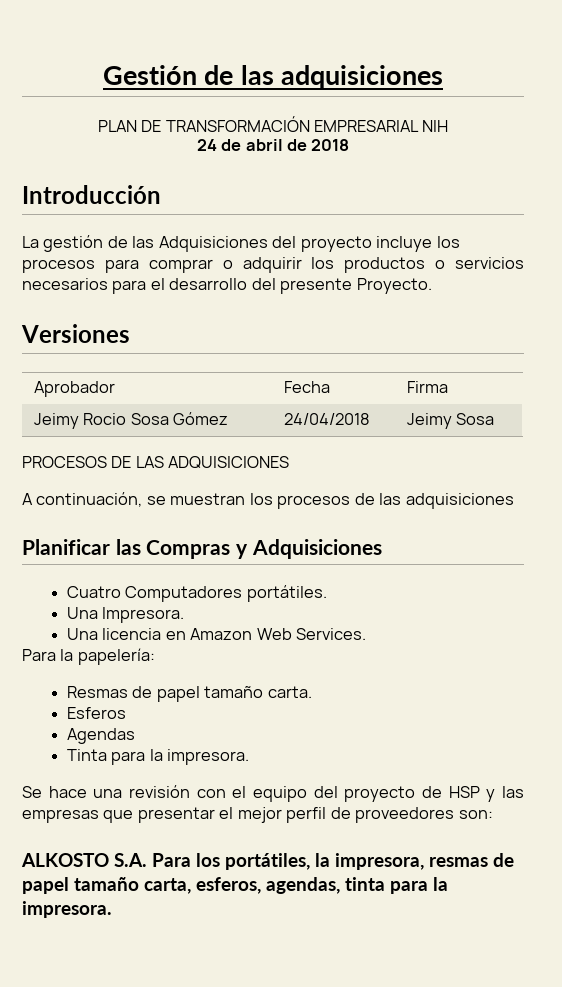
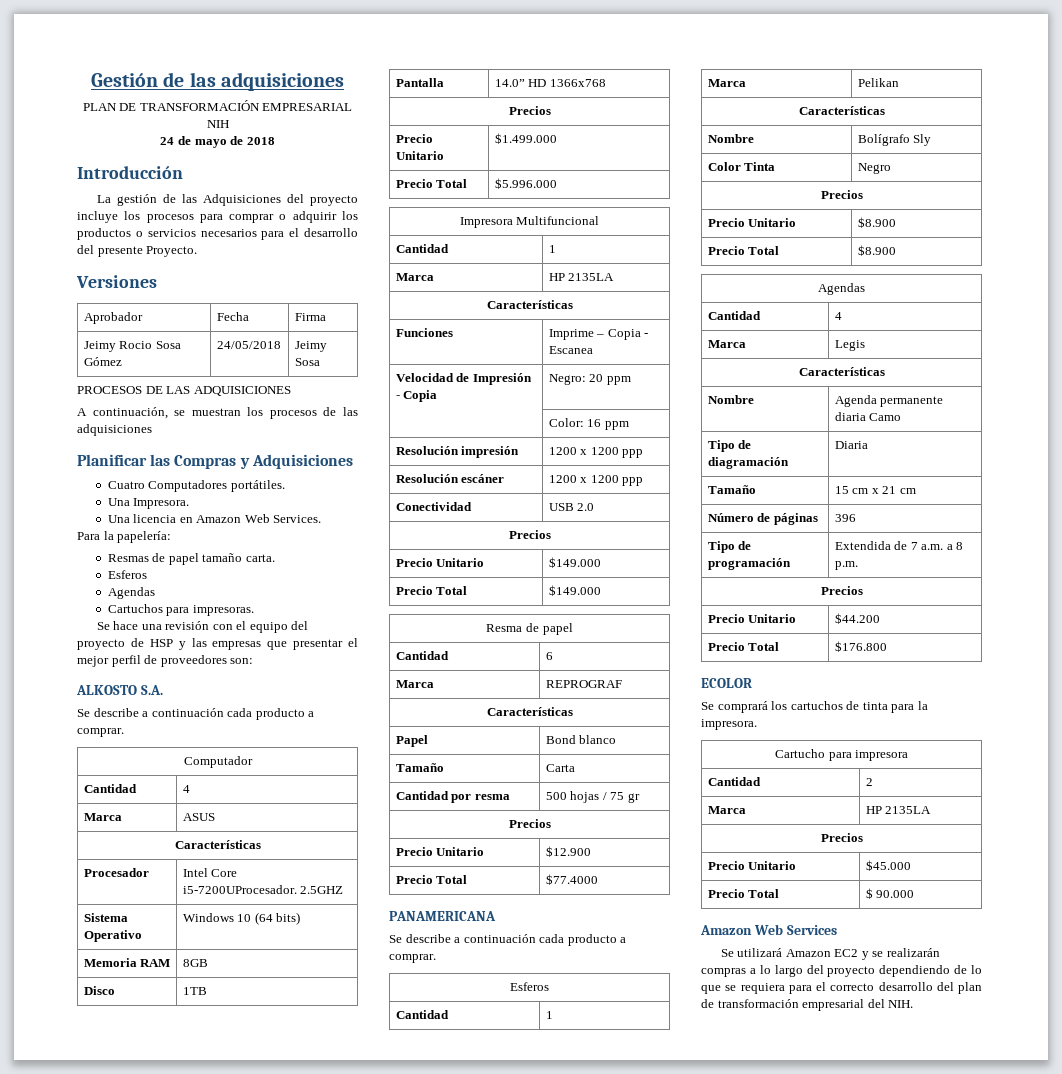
- 24 de abril de 2018
+ 24 de mayo de 2018
- Jeimy Rocio Sosa Gómez | 24/04/2018 | Jeimy Sosa
+ Jeimy Rocio Sosa Gómez | 24/05/2018 | Jeimy Sosa
- Tinta para la impresora.
+ Cartuchos para impresoras.
- ALKOSTO S.A. Para los portátiles, la impresora, resmas de papel tamaño carta, esferos, agendas, tinta para la impresora.
+ ALKOSTO S.A.
+ Se describe a continuación cada producto a comprar.
+ Computador
+ Cantidad | 4
+ Marca | ASUS
+ Características
+ Procesador | Intel Core i5-7200UProcesador. 2.5GHZ
+ Sistema Operativo | Windows 10 (64 bits)
+ Memoria RAM | 8GB
+ Disco | 1TB
+ Pantalla | 14.0” HD 1366x768
+ Precios
+ Precio Unitario | $1.499.000
+ Precio Total | $5.996.000
+ Impresora Multifuncional
+ Cantidad | 1
+ Marca | HP 2135LA
+ Características
+ Funciones | Imprime – Copia - Escanea
+ Velocidad de Impresión - Copia | Negro: 20 ppm
+ | Color: 16 ppm
+ Resolución impresión | 1200 x 1200 ppp
+ Resolución escáner | 1200 x 1200 ppp
+ Conectividad | USB 2.0
+ Precios
+ Precio Unitario | $149.000
+ Precio Total | $149.000
+ Resma de papel
+ Cantidad | 6
+ Marca | REPROGRAF
+ Características
+ Papel | Bond blanco
+ Tamaño | Carta
+ Cantidad por resma | 500 hojas / 75 gr
+ Precios
+ Precio Unitario | $12.900
+ Precio Total | $77.4000
+ PANAMERICANA
+ Se describe a continuación cada producto a comprar.
+ Esferos
+ Cantidad | 1
+ Marca | Pelikan
+ Características
+ Nombre | Bolígrafo Sly
+ Color Tinta | Negro
+ Precios
+ Precio Unitario | $8.900
+ Precio Total | $8.900
+ Agendas
+ Cantidad | 4
+ Marca | Legis
+ Características
+ Nombre | Agenda permanente diaria Camo
+ Tipo de diagramación | Diaria
+ Tamaño | 15 cm x 21 cm
+ Número de páginas | 396
+ Tipo de programación | Extendida de 7 a.m. a 8 p.m.
+ Precios
+ Precio Unitario | $44.200
+ Precio Total | $176.800
+ ECOLOR
+ Se comprará los cartuchos de tinta para la impresora.
+ Cartucho para impresora
+ Cantidad | 2
+ Marca | HP 2135LA
+ Precios
+ Precio Unitario | $45.000
+ Precio Total | $ 90.000
+ Amazon Web Services
+ Se utilizará Amazon EC2 y se realizarán compras a lo largo del proyecto dependiendo de lo que se requiera para el correcto desarrollo del plan de transformación empresarial del NIH.

